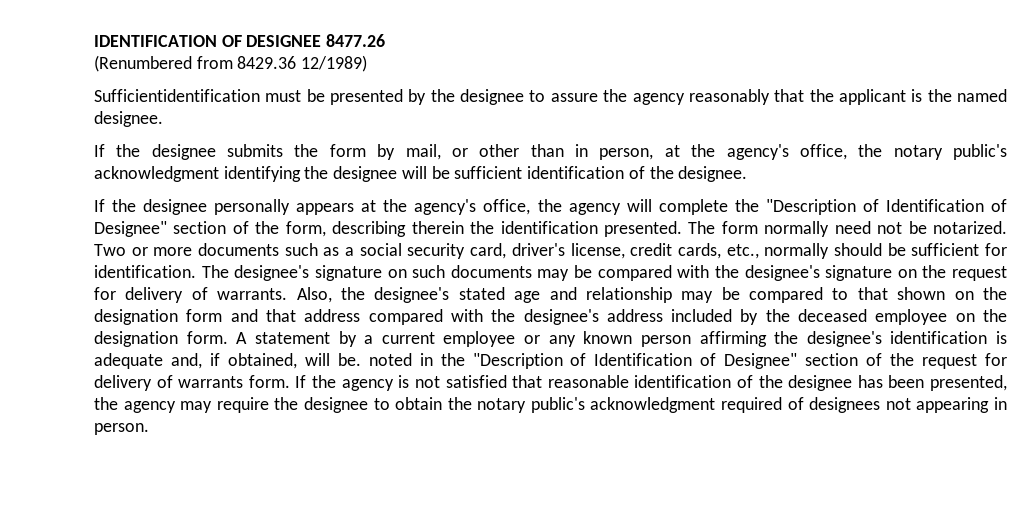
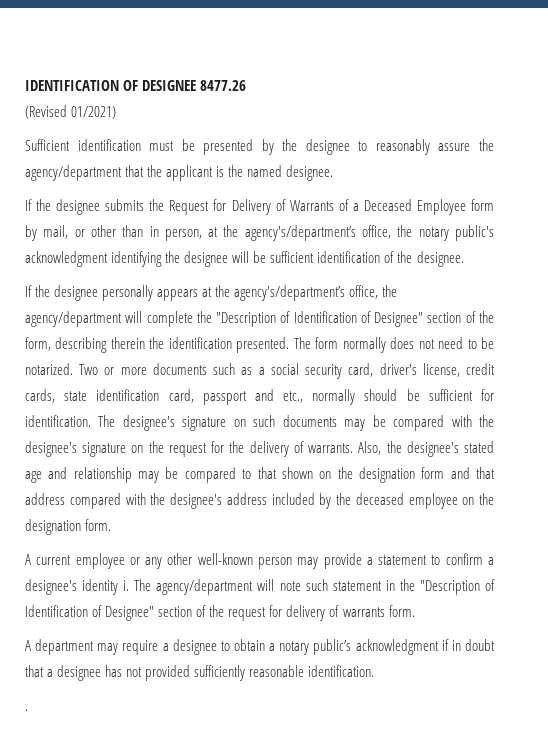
- (Renumbered from 8429.36 12/1989)
- Sufficientidentification must be presented by the designee to assure the agency reasonably that the applicant is the named designee.
+ (Revised 01/2021)
+ Sufficient identification must be presented by the designee to reasonably assure the agency/department that the applicant is the named designee.
- If the designee submits the form by mail, or other than in person, at the agency's office, the notary public's acknowledgment identifying the designee will be sufficient identification of the designee.
+ If the designee submits the Request for Delivery of Warrants of a Deceased Employee form by mail, or other than in person, at the agency's/department’s office, the notary public's acknowledgment identifying the designee will be sufficient identification of the designee.
- If the designee personally appears at the agency's office, the agency will complete the "Description of Identification of Designee" section of the form, describing therein the identification presented.
+ If the designee personally appears at the agency's/department’s office, the agency/department will complete the "Description of Identification of Designee" section of the form, describing therein the identification presented.
- The form normally need not be notarized.
+ The form normally does not need to be notarized.
- Two or more documents such as a social security card, driver's license, credit cards, etc., normally should be sufficient for identification.
+ Two or more documents such as a social security card, driver's license, credit cards, state identification card, passport and etc., normally should be sufficient for identification.
- The designee's signature on such documents may be compared with the designee's signature on the request for delivery of warrants.
+ The designee's signature on such documents may be compared with the designee's signature on the request for the delivery of warrants.
- Also, the designee's stated age and relationship may be compared to that shown on the designation form and that address compared with the designee's address included by the deceased employee on the designation form. A statement by a current employee or any known person affirming the designee's identification is adequate and, if obtained, will be. noted in the "Description of Identification of Designee" section of the request for delivery of warrants form. If the agency is not satisfied that reasonable identification of the designee has been presented, the agency may require the designee to obtain the notary public's acknowledgment required of designees not appearing in person.
+ Also, the designee's stated age and relationship may be compared to that shown on the designation form and that address compared with the designee's address included by the deceased employee on the designation form.
+ A current employee or any other well-known person may provide a statement to confirm a designee's identity i. The agency/department will note such statement in the "Description of Identification of Designee" section of the request for delivery of warrants form.
+ A department may require a designee to obtain a notary public’s acknowledgment if in doubt that a designee has not provided sufficiently reasonable identification.
+ .

